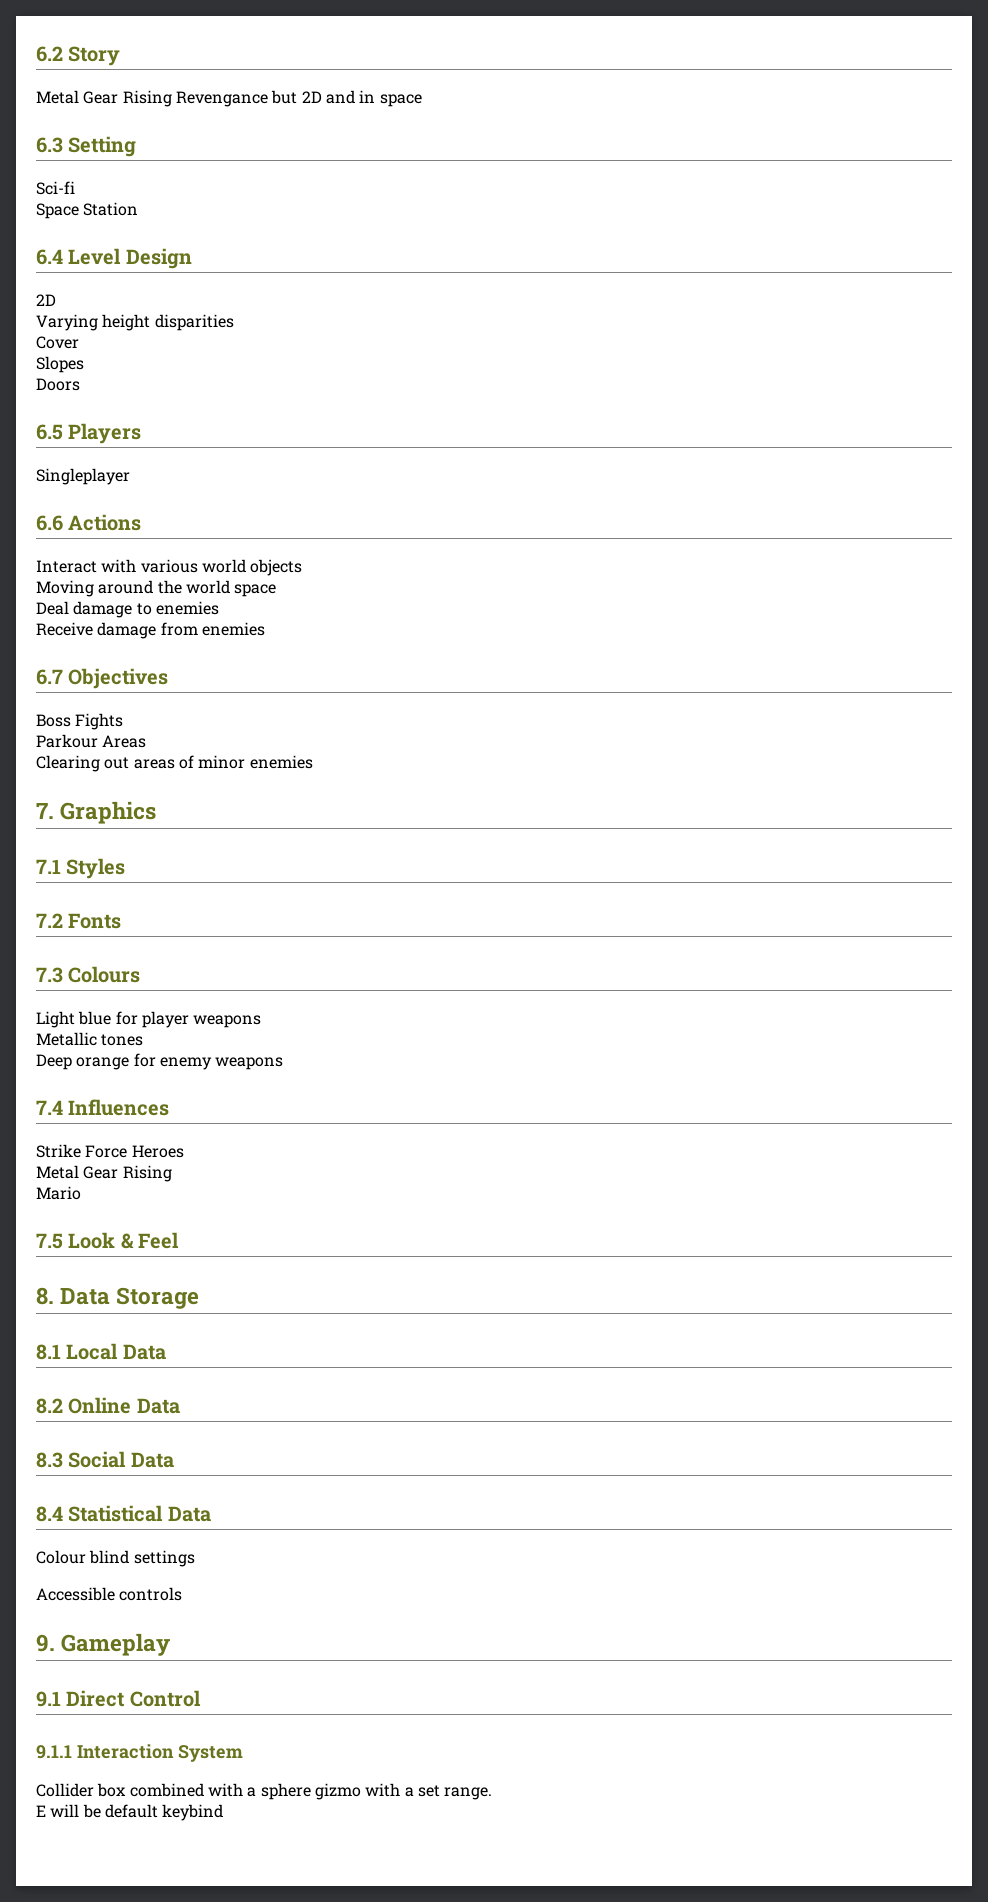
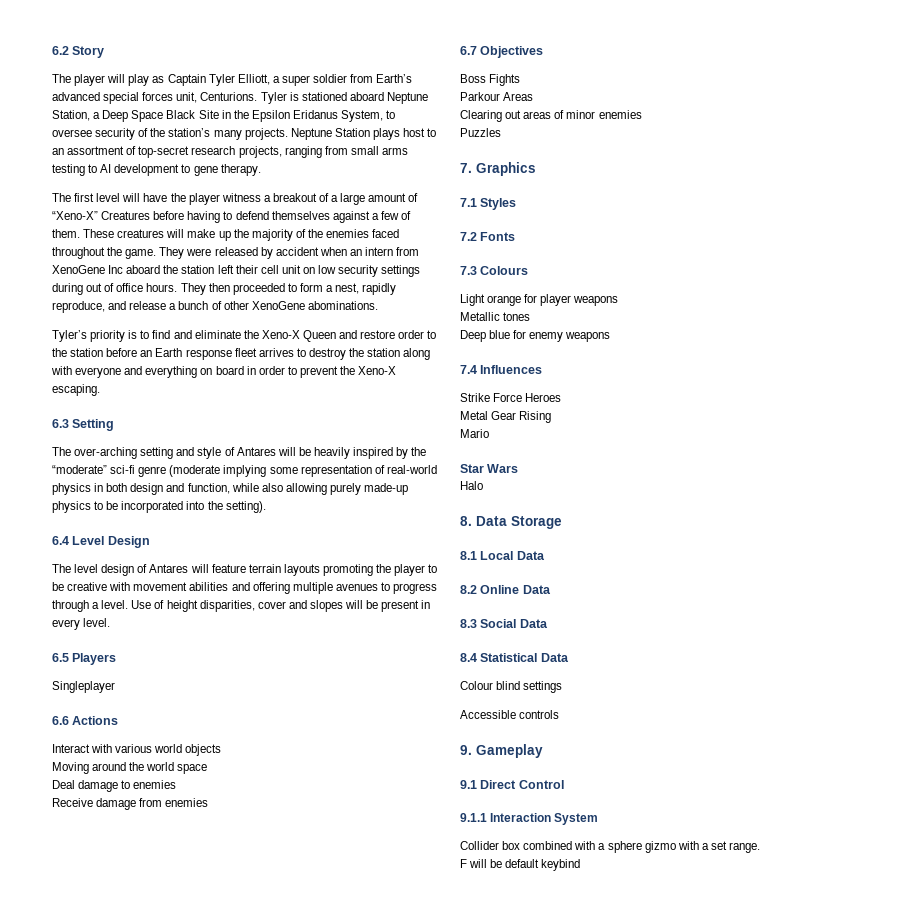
- Metal Gear Rising Revengance but 2D and in space
+ The player will play as Captain Tyler Elliott, a super soldier from Earth’s advanced special forces unit, Centurions. Tyler is stationed aboard Neptune Station, a Deep Space Black Site in the Epsilon Eridanus System, to oversee security of the station’s many projects. Neptune Station plays host to an assortment of top-secret research projects, ranging from small arms testing to AI development to gene therapy.
+ The first level will have the player witness a breakout of a large amount of “Xeno-X” Creatures before having to defend themselves against a few of them. These creatures will make up the majority of the enemies faced throughout the game. They were released by accident when an intern from XenoGene Inc aboard the station left their cell unit on low security settings during out of office hours. They then proceeded to form a nest, rapidly reproduce, and release a bunch of other XenoGene abominations.
+ Tyler’s priority is to find and eliminate the Xeno-X Queen and restore order to the station before an Earth response fleet arrives to destroy the station along with everyone and everything on board in order to prevent the Xeno-X escaping.
  6.3 Setting
- Sci-fi
- Space Station
+ The over-arching setting and style of Antares will be heavily inspired by the “moderate” sci-fi genre (moderate implying some representation of real-world physics in both design and function, while also allowing purely made-up physics to be incorporated into the setting).
  6.4 Level Design
- 2D
- Varying height disparities
- Cover
- Slopes
- Doors
+ The level design of Antares will feature terrain layouts promoting the player to be creative with movement abilities and offering multiple avenues to progress through a level. Use of height disparities, cover and slopes will be present in every level.
+ Puzzles
- Light blue for player weapons
+ Light orange for player weapons
- Deep orange for enemy weapons
+ Deep blue for enemy weapons
- 7.5 Look & Feel
+ Star Wars
+ Halo
- E will be default keybind
+ F will be default keybind

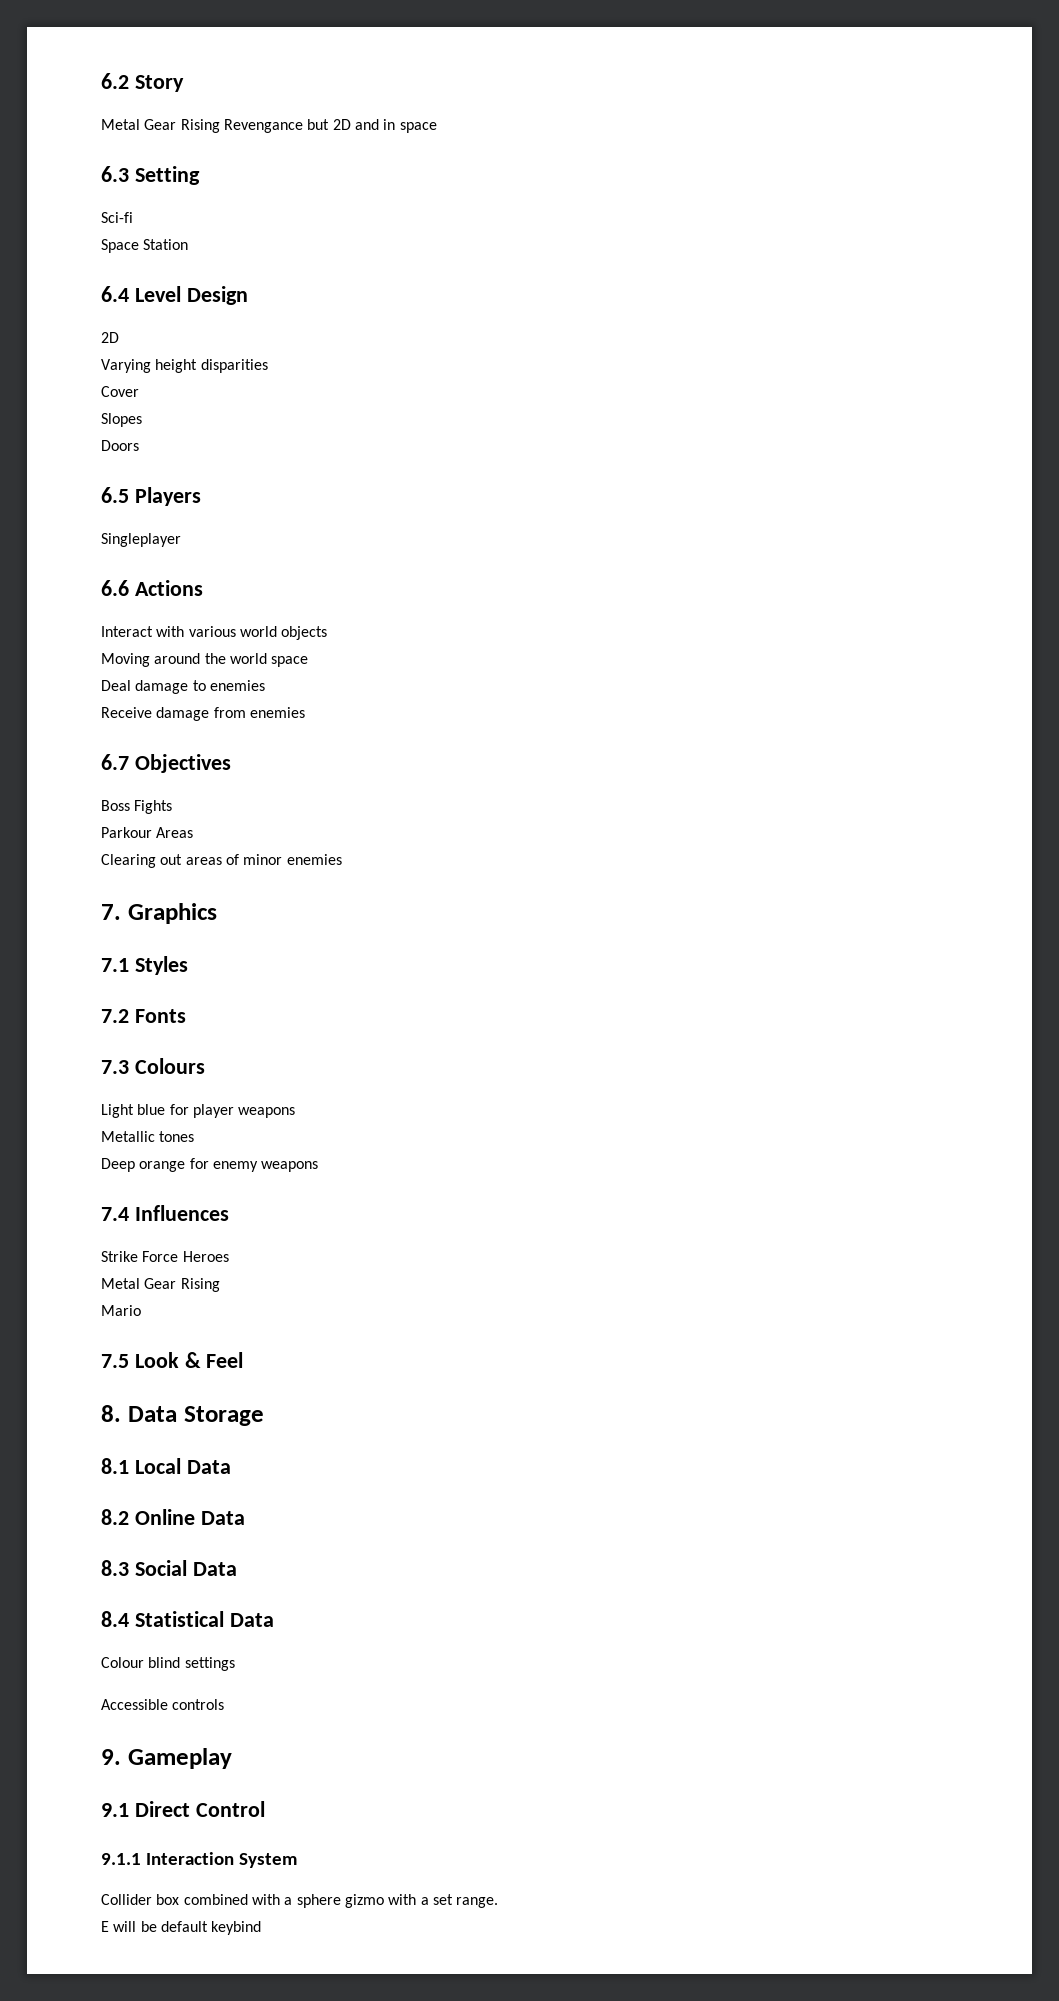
- The player will play as Captain Tyler Elliott, a super soldier from Earth’s advanced special forces unit, Centurions. Tyler is stationed aboard Neptune Station, a Deep Space Black Site in the Epsilon Eridanus System, to oversee security of the station’s many projects. Neptune Station plays host to an assortment of top-secret research projects, ranging from small arms testing to AI development to gene therapy.
- The first level will have the player witness a breakout of a large amount of “Xeno-X” Creatures before having to defend themselves against a few of them. These creatures will make up the majority of the enemies faced throughout the game. They were released by accident when an intern from XenoGene Inc aboard the station left their cell unit on low security settings during out of office hours. They then proceeded to form a nest, rapidly reproduce, and release a bunch of other XenoGene abominations.
- Tyler’s priority is to find and eliminate the Xeno-X Queen and restore order to the station before an Earth response fleet arrives to destroy the station along with everyone and everything on board in order to prevent the Xeno-X escaping.
+ Metal Gear Rising Revengance but 2D and in space
  6.3 Setting
- The over-arching setting and style of Antares will be heavily inspired by the “moderate” sci-fi genre (moderate implying some representation of real-world physics in both design and function, while also allowing purely made-up physics to be incorporated into the setting).
+ Sci-fi
+ Space Station
  6.4 Level Design
- The level design of Antares will feature terrain layouts promoting the player to be creative with movement abilities and offering multiple avenues to progress through a level. Use of height disparities, cover and slopes will be present in every level.
+ 2D
+ Varying height disparities
+ Cover
+ Slopes
+ Doors
- Puzzles
- Light orange for player weapons
+ Light blue for player weapons
- Deep blue for enemy weapons
+ Deep orange for enemy weapons
- Star Wars
- Halo
+ 7.5 Look & Feel
- F will be default keybind
+ E will be default keybind

